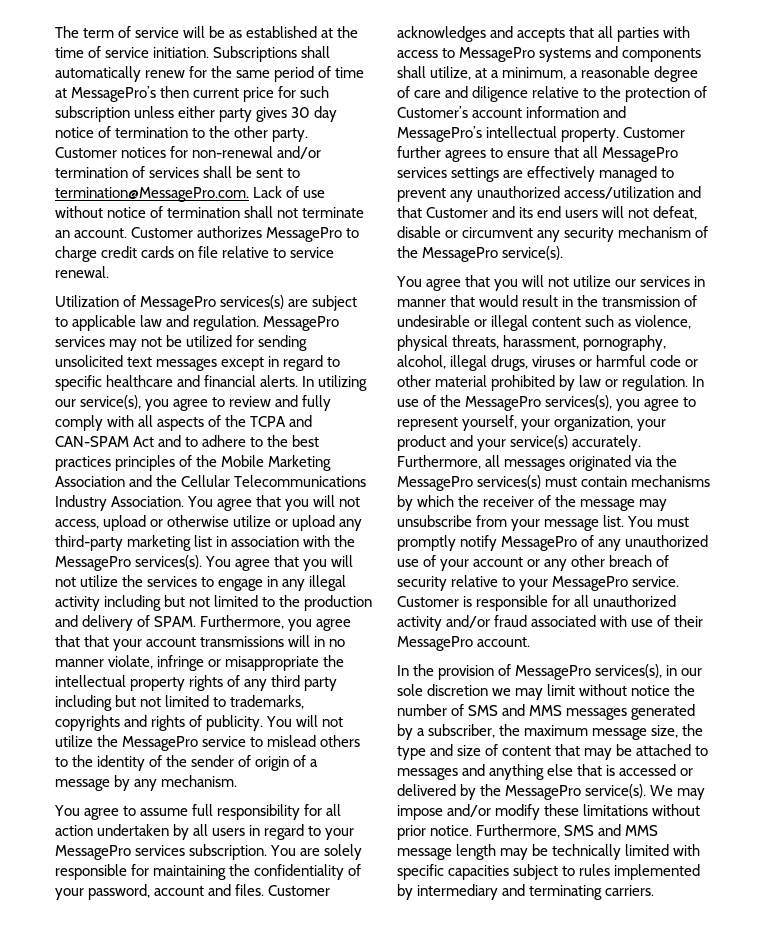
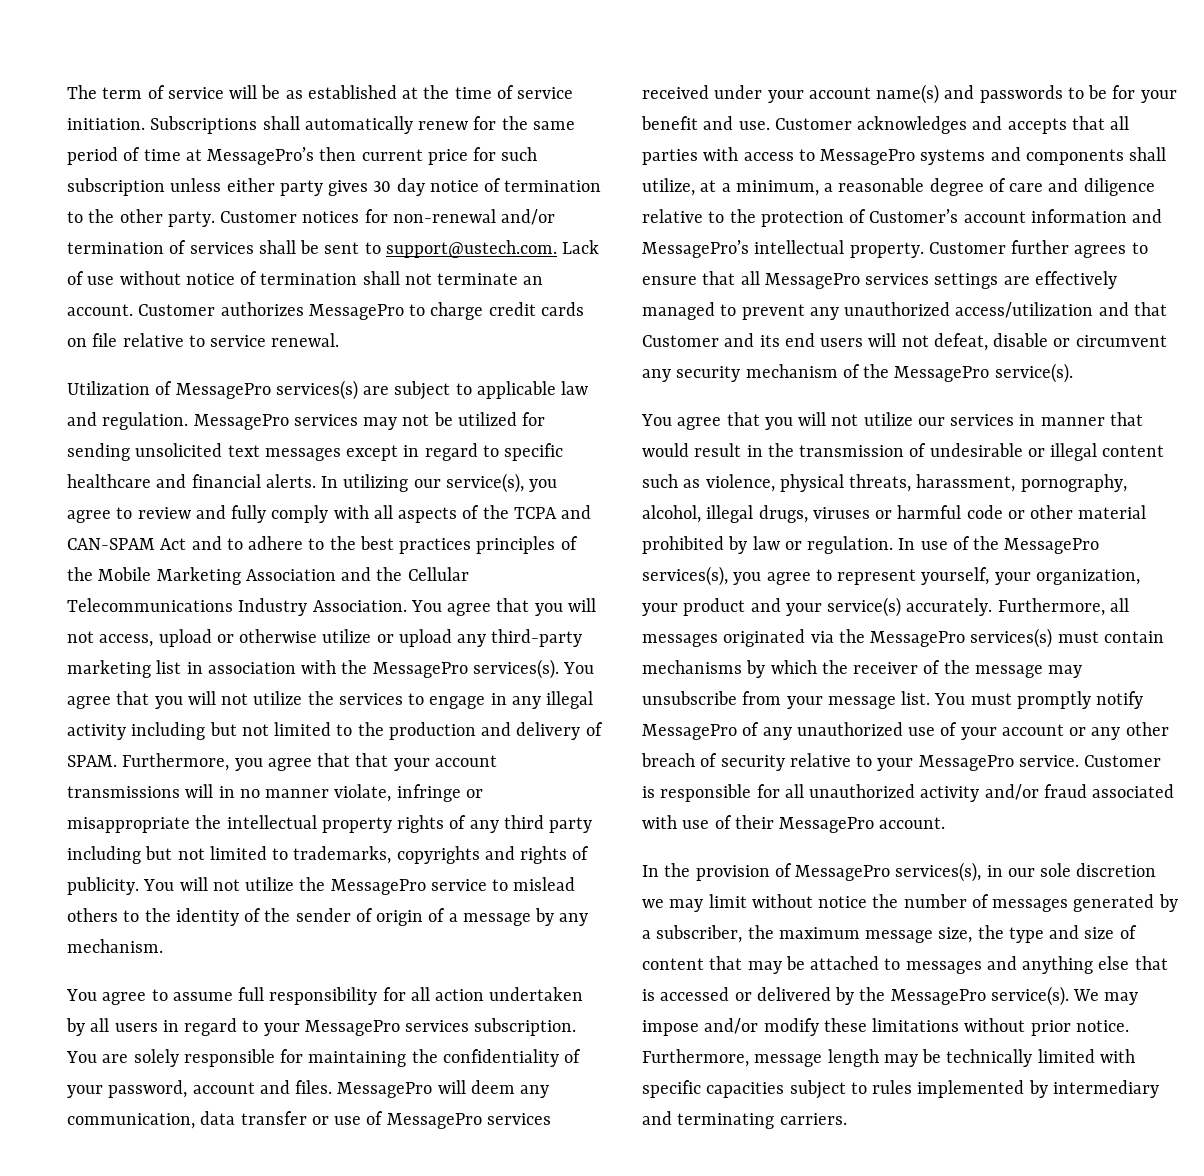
- Customer notices for non-renewal and/or termination of services shall be sent to termination@MessagePro.com. Lack of use without notice of termination shall not terminate an account.
+ Customer notices for non-renewal and/or termination of services shall be sent to support@ustech.com. Lack of use without notice of termination shall not terminate an account.
+ MessagePro will deem any communication, data transfer or use of MessagePro services received under your account name(s) and passwords to be for your benefit and use.
- In the provision of MessagePro services(s), in our sole discretion we may limit without notice the number of SMS and MMS messages generated by a subscriber, the maximum message size, the type and size of content that may be attached to messages and anything else that is accessed or delivered by the MessagePro service(s).
+ In the provision of MessagePro services(s), in our sole discretion we may limit without notice the number of messages generated by a subscriber, the maximum message size, the type and size of content that may be attached to messages and anything else that is accessed or delivered by the MessagePro service(s).
- Furthermore, SMS and MMS message length may be technically limited with specific capacities subject to rules implemented by intermediary and terminating carriers.
+ Furthermore, message length may be technically limited with specific capacities subject to rules implemented by intermediary and terminating carriers.

